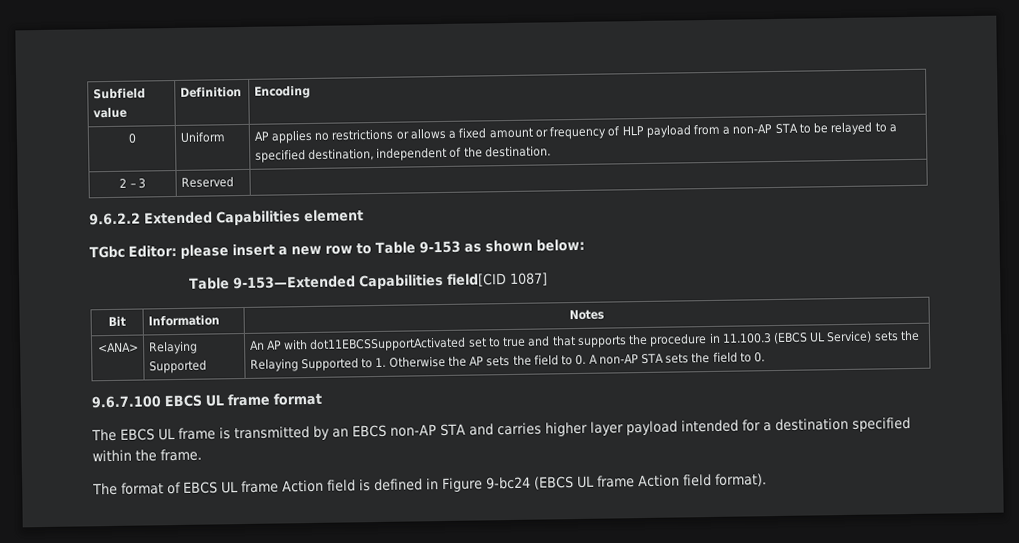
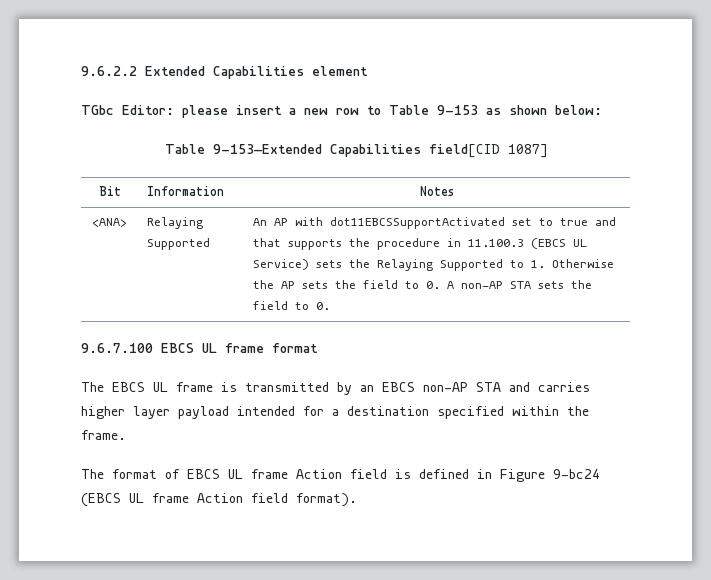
- Subfield value | Definition | Encoding
- 0 | Uniform | AP applies no restrictions or allows a fixed amount or frequency of HLP payload from a non-AP STA to be relayed to a specified destination, independent of the destination.
- 2 – 3 | Reserved |

